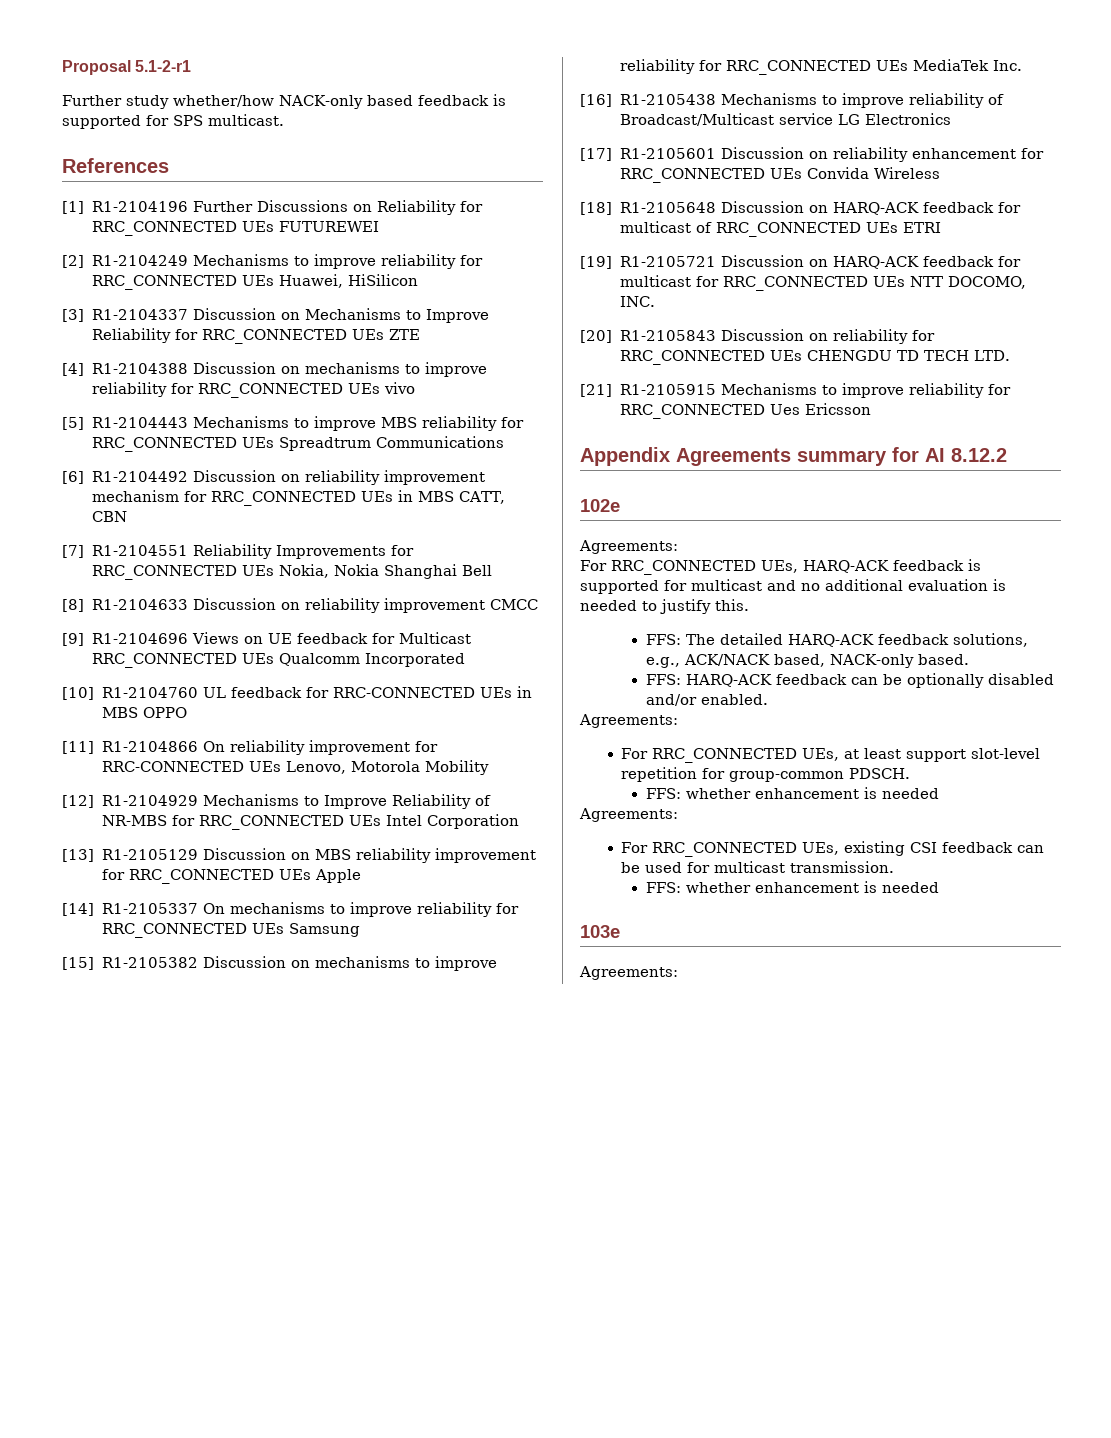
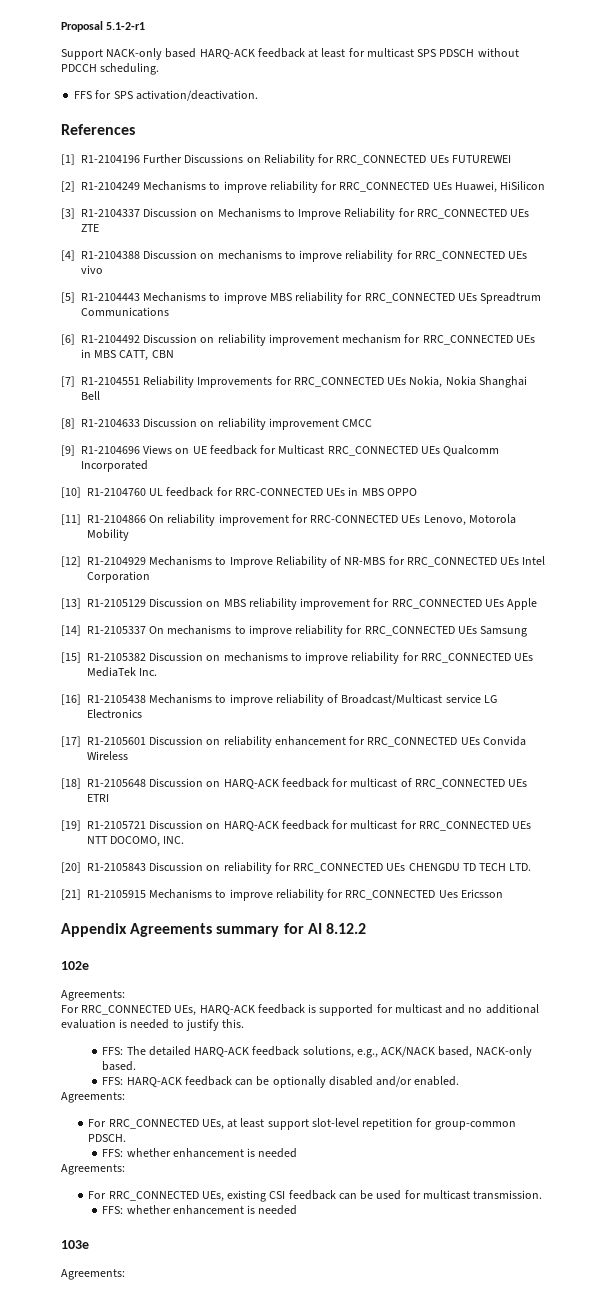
- Further study whether/how NACK-only based feedback is supported for SPS multicast.
+ Support NACK-only based HARQ-ACK feedback at least for multicast SPS PDSCH without PDCCH scheduling.
+ FFS for SPS activation/deactivation.

